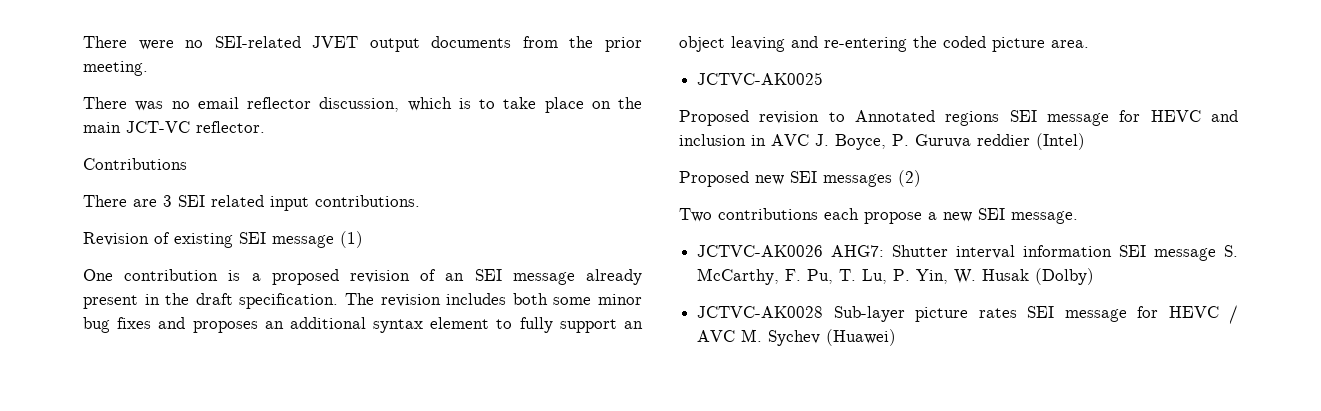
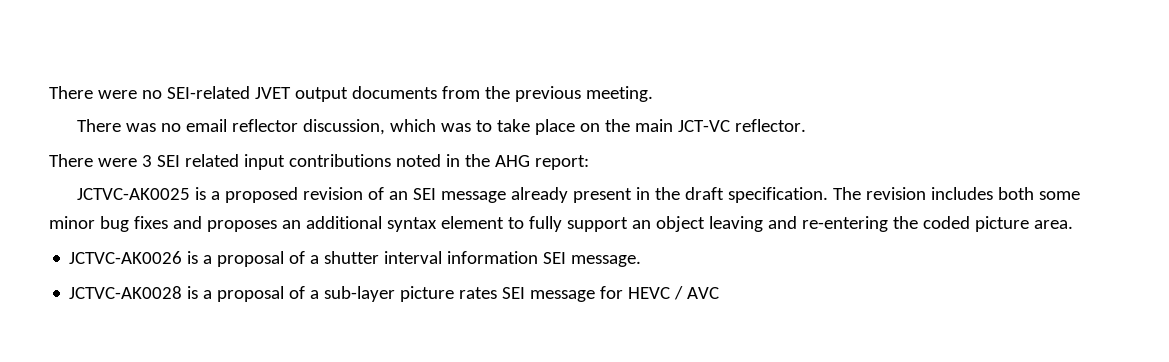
- There were no SEI-related JVET output documents from the prior meeting.
+ There were no SEI-related JVET output documents from the previous meeting.
- There was no email reflector discussion, which is to take place on the main JCT-VC reflector.
+ There was no email reflector discussion, which was to take place on the main JCT-VC reflector.
- Contributions
- There are 3 SEI related input contributions.
- Revision of existing SEI message (1)
- One contribution is a proposed revision of an SEI message already present in the draft specification.
+ There were 3 SEI related input contributions noted in the AHG report:
+ JCTVC-AK0025 is a proposed revision of an SEI message already present in the draft specification.
- JCTVC-AK0025
- Proposed revision to Annotated regions SEI message for HEVC and inclusion in AVC J. Boyce, P. Guruva reddier (Intel)
- Proposed new SEI messages (2)
- Two contributions each propose a new SEI message.
- JCTVC-AK0026 AHG7: Shutter interval information SEI message S. McCarthy, F. Pu, T. Lu, P. Yin, W. Husak (Dolby)
- JCTVC-AK0028 Sub-layer picture rates SEI message for HEVC / AVC M. Sychev (Huawei)
+ JCTVC-AK0026 is a proposal of a shutter interval information SEI message.
+ JCTVC-AK0028 is a proposal of a sub-layer picture rates SEI message for HEVC / AVC

